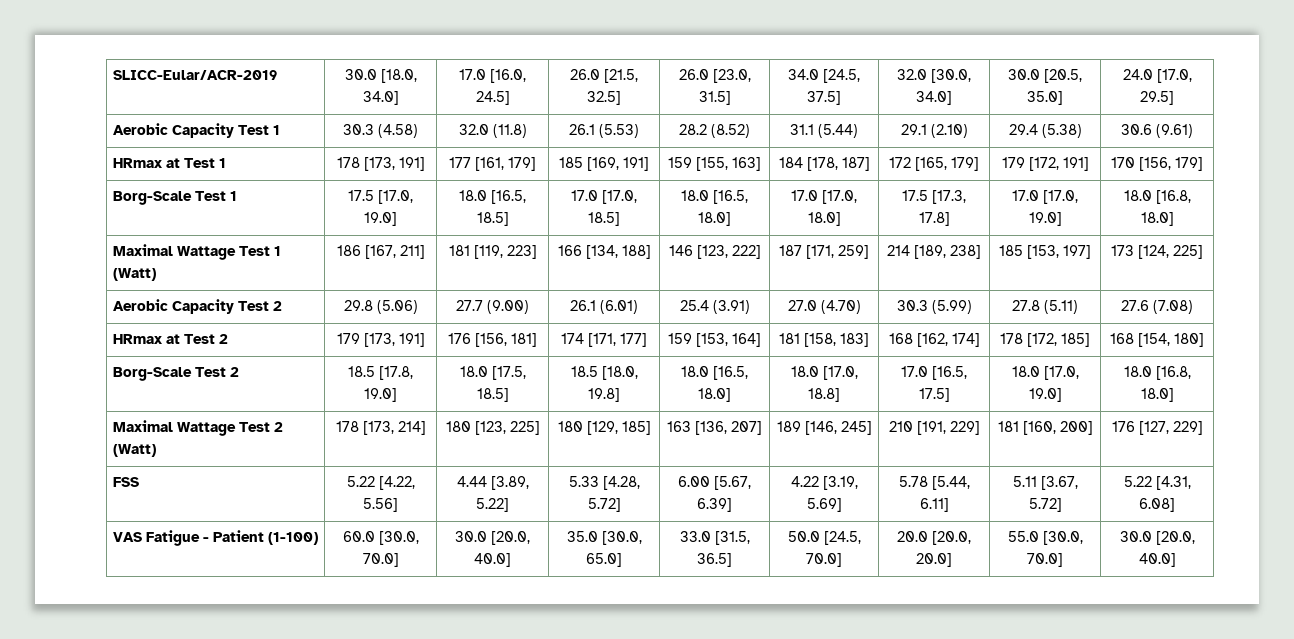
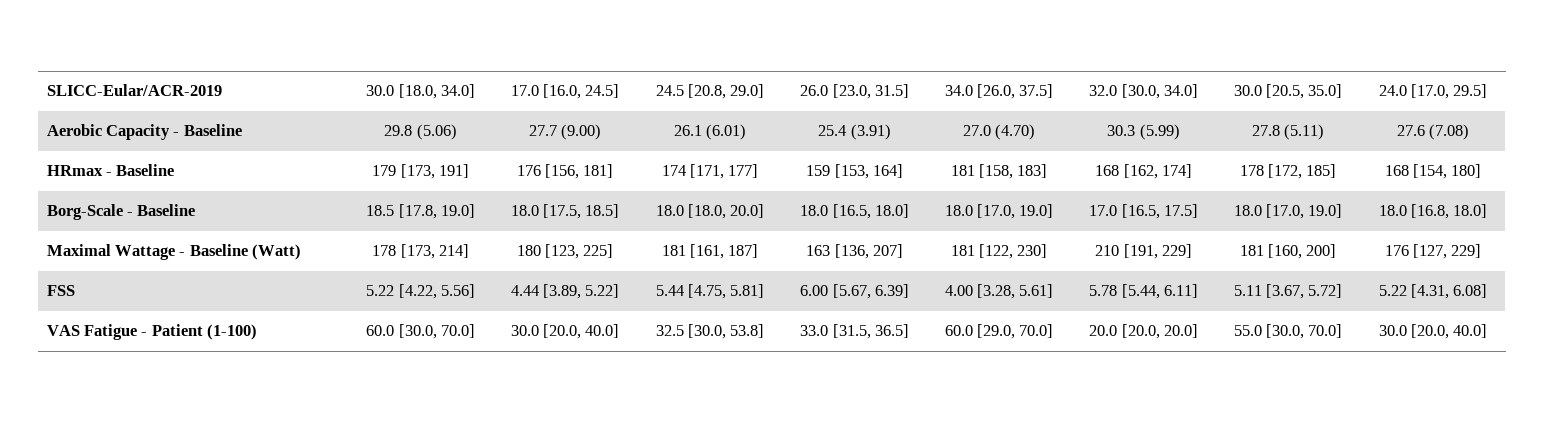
- SLICC-Eular/ACR-2019 | 30.0 [18.0, 34.0] | 17.0 [16.0, 24.5] | 26.0 [21.5, 32.5] | 26.0 [23.0, 31.5] | 34.0 [24.5, 37.5] | 32.0 [30.0, 34.0] | 30.0 [20.5, 35.0] | 24.0 [17.0, 29.5]
+ SLICC-Eular/ACR-2019 | 30.0 [18.0, 34.0] | 17.0 [16.0, 24.5] | 24.5 [20.8, 29.0] | 26.0 [23.0, 31.5] | 34.0 [26.0, 37.5] | 32.0 [30.0, 34.0] | 30.0 [20.5, 35.0] | 24.0 [17.0, 29.5]
- Aerobic Capacity Test 1 | 30.3 (4.58) | 32.0 (11.8) | 26.1 (5.53) | 28.2 (8.52) | 31.1 (5.44) | 29.1 (2.10) | 29.4 (5.38) | 30.6 (9.61)
- HRmax at Test 1 | 178 [173, 191] | 177 [161, 179] | 185 [169, 191] | 159 [155, 163] | 184 [178, 187] | 172 [165, 179] | 179 [172, 191] | 170 [156, 179]
- Borg-Scale Test 1 | 17.5 [17.0, 19.0] | 18.0 [16.5, 18.5] | 17.0 [17.0, 18.5] | 18.0 [16.5, 18.0] | 17.0 [17.0, 18.0] | 17.5 [17.3, 17.8] | 17.0 [17.0, 19.0] | 18.0 [16.8, 18.0]
- Maximal Wattage Test 1 (Watt) | 186 [167, 211] | 181 [119, 223] | 166 [134, 188] | 146 [123, 222] | 187 [171, 259] | 214 [189, 238] | 185 [153, 197] | 173 [124, 225]
- Aerobic Capacity Test 2 | 29.8 (5.06) | 27.7 (9.00) | 26.1 (6.01) | 25.4 (3.91) | 27.0 (4.70) | 30.3 (5.99) | 27.8 (5.11) | 27.6 (7.08)
+ Aerobic Capacity - Baseline | 29.8 (5.06) | 27.7 (9.00) | 26.1 (6.01) | 25.4 (3.91) | 27.0 (4.70) | 30.3 (5.99) | 27.8 (5.11) | 27.6 (7.08)
- HRmax at Test 2 | 179 [173, 191] | 176 [156, 181] | 174 [171, 177] | 159 [153, 164] | 181 [158, 183] | 168 [162, 174] | 178 [172, 185] | 168 [154, 180]
+ HRmax - Baseline | 179 [173, 191] | 176 [156, 181] | 174 [171, 177] | 159 [153, 164] | 181 [158, 183] | 168 [162, 174] | 178 [172, 185] | 168 [154, 180]
- Borg-Scale Test 2 | 18.5 [17.8, 19.0] | 18.0 [17.5, 18.5] | 18.5 [18.0, 19.8] | 18.0 [16.5, 18.0] | 18.0 [17.0, 18.8] | 17.0 [16.5, 17.5] | 18.0 [17.0, 19.0] | 18.0 [16.8, 18.0]
+ Borg-Scale - Baseline | 18.5 [17.8, 19.0] | 18.0 [17.5, 18.5] | 18.0 [18.0, 20.0] | 18.0 [16.5, 18.0] | 18.0 [17.0, 19.0] | 17.0 [16.5, 17.5] | 18.0 [17.0, 19.0] | 18.0 [16.8, 18.0]
- Maximal Wattage Test 2 (Watt) | 178 [173, 214] | 180 [123, 225] | 180 [129, 185] | 163 [136, 207] | 189 [146, 245] | 210 [191, 229] | 181 [160, 200] | 176 [127, 229]
+ Maximal Wattage - Baseline (Watt) | 178 [173, 214] | 180 [123, 225] | 181 [161, 187] | 163 [136, 207] | 181 [122, 230] | 210 [191, 229] | 181 [160, 200] | 176 [127, 229]
- FSS | 5.22 [4.22, 5.56] | 4.44 [3.89, 5.22] | 5.33 [4.28, 5.72] | 6.00 [5.67, 6.39] | 4.22 [3.19, 5.69] | 5.78 [5.44, 6.11] | 5.11 [3.67, 5.72] | 5.22 [4.31, 6.08]
+ FSS | 5.22 [4.22, 5.56] | 4.44 [3.89, 5.22] | 5.44 [4.75, 5.81] | 6.00 [5.67, 6.39] | 4.00 [3.28, 5.61] | 5.78 [5.44, 6.11] | 5.11 [3.67, 5.72] | 5.22 [4.31, 6.08]
- VAS Fatigue - Patient (1-100) | 60.0 [30.0, 70.0] | 30.0 [20.0, 40.0] | 35.0 [30.0, 65.0] | 33.0 [31.5, 36.5] | 50.0 [24.5, 70.0] | 20.0 [20.0, 20.0] | 55.0 [30.0, 70.0] | 30.0 [20.0, 40.0]
+ VAS Fatigue - Patient (1-100) | 60.0 [30.0, 70.0] | 30.0 [20.0, 40.0] | 32.5 [30.0, 53.8] | 33.0 [31.5, 36.5] | 60.0 [29.0, 70.0] | 20.0 [20.0, 20.0] | 55.0 [30.0, 70.0] | 30.0 [20.0, 40.0]

